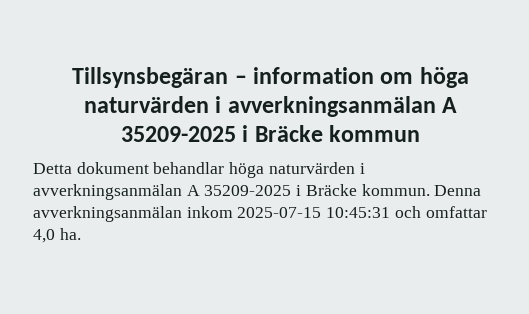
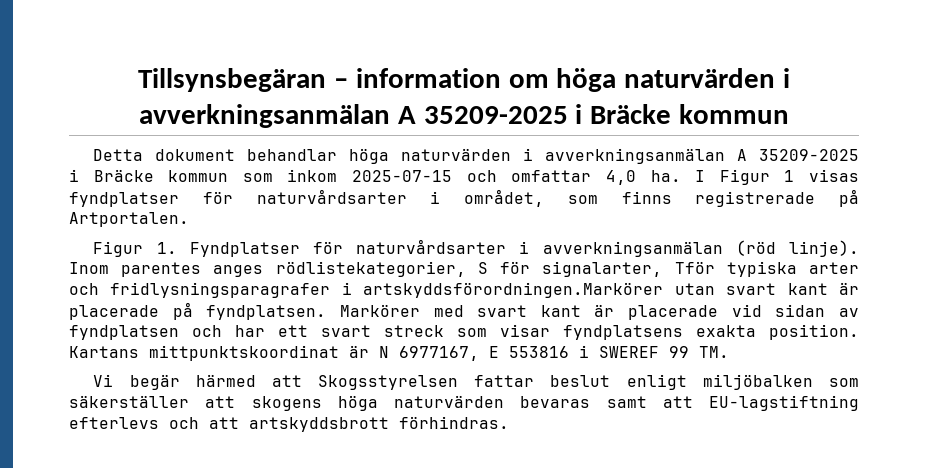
- Detta dokument behandlar höga naturvärden i avverkningsanmälan A 35209-2025 i Bräcke kommun. Denna avverkningsanmälan inkom 2025-07-15 10:45:31 och omfattar 4,0 ha.
+ Detta dokument behandlar höga naturvärden i avverkningsanmälan A 35209-2025 i Bräcke kommun som inkom 2025-07-15 och omfattar 4,0 ha.
+ I Figur 1 visas fyndplatser för naturvårdsarter i området, som finns registrerade på Artportalen.
+ Figur 1. Fyndplatser för naturvårdsarter i avverkningsanmälan (röd linje). Inom parentes anges rödlistekategorier, S för signalarter, Tför typiska arter och fridlysningsparagrafer i artskyddsförordningen.Markörer utan svart kant är placerade på fyndplatsen. Markörer med svart kant är placerade vid sidan av fyndplatsen och har ett svart streck som visar fyndplatsens exakta position. Kartans mittpunktskoordinat är N 6977167, E 553816 i SWEREF 99 TM.
+ Vi begär härmed att Skogsstyrelsen fattar beslut enligt miljöbalken som säkerställer att skogens höga naturvärden bevaras samt att EU-lagstiftning efterlevs och att artskyddsbrott förhindras.

